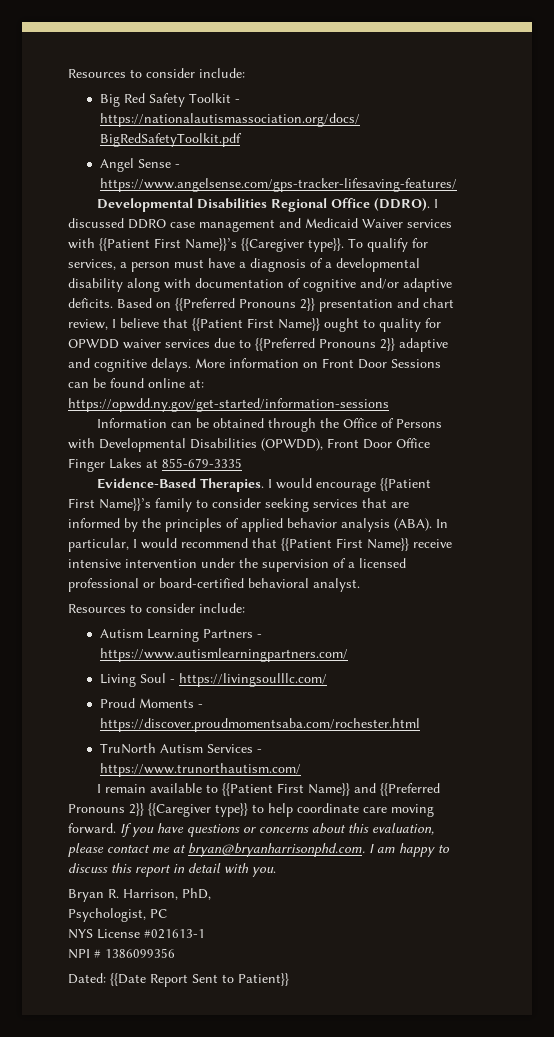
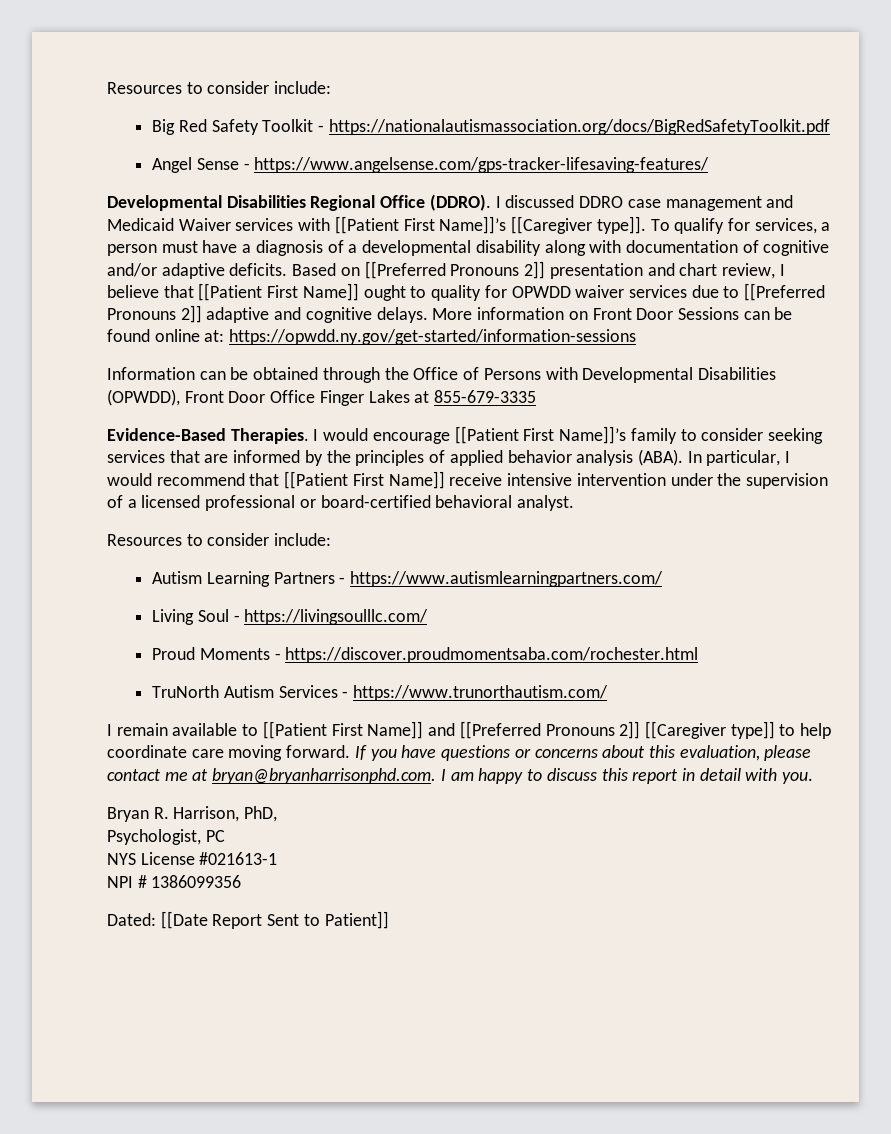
- I discussed DDRO case management and Medicaid Waiver services with {{Patient First Name}}’s {{Caregiver type}}.
+ I discussed DDRO case management and Medicaid Waiver services with [[Patient First Name]]’s [[Caregiver type]].
- Based on {{Preferred Pronouns 2}} presentation and chart review, I believe that {{Patient First Name}} ought to quality for OPWDD waiver services due to {{Preferred Pronouns 2}} adaptive and cognitive delays.
+ Based on [[Preferred Pronouns 2]] presentation and chart review, I believe that [[Patient First Name]] ought to quality for OPWDD waiver services due to [[Preferred Pronouns 2]] adaptive and cognitive delays.
- I would encourage {{Patient First Name}}’s family to consider seeking services that are informed by the principles of applied behavior analysis (ABA).
+ I would encourage [[Patient First Name]]’s family to consider seeking services that are informed by the principles of applied behavior analysis (ABA).
- In particular, I would recommend that {{Patient First Name}} receive intensive intervention under the supervision of a licensed professional or board-certified behavioral analyst.
+ In particular, I would recommend that [[Patient First Name]] receive intensive intervention under the supervision of a licensed professional or board-certified behavioral analyst.
- I remain available to {{Patient First Name}} and {{Preferred Pronouns 2}} {{Caregiver type}} to help coordinate care moving forward.
+ I remain available to [[Patient First Name]] and [[Preferred Pronouns 2]] [[Caregiver type]] to help coordinate care moving forward.
- Dated: {{Date Report Sent to Patient}}
+ Dated: [[Date Report Sent to Patient]]

